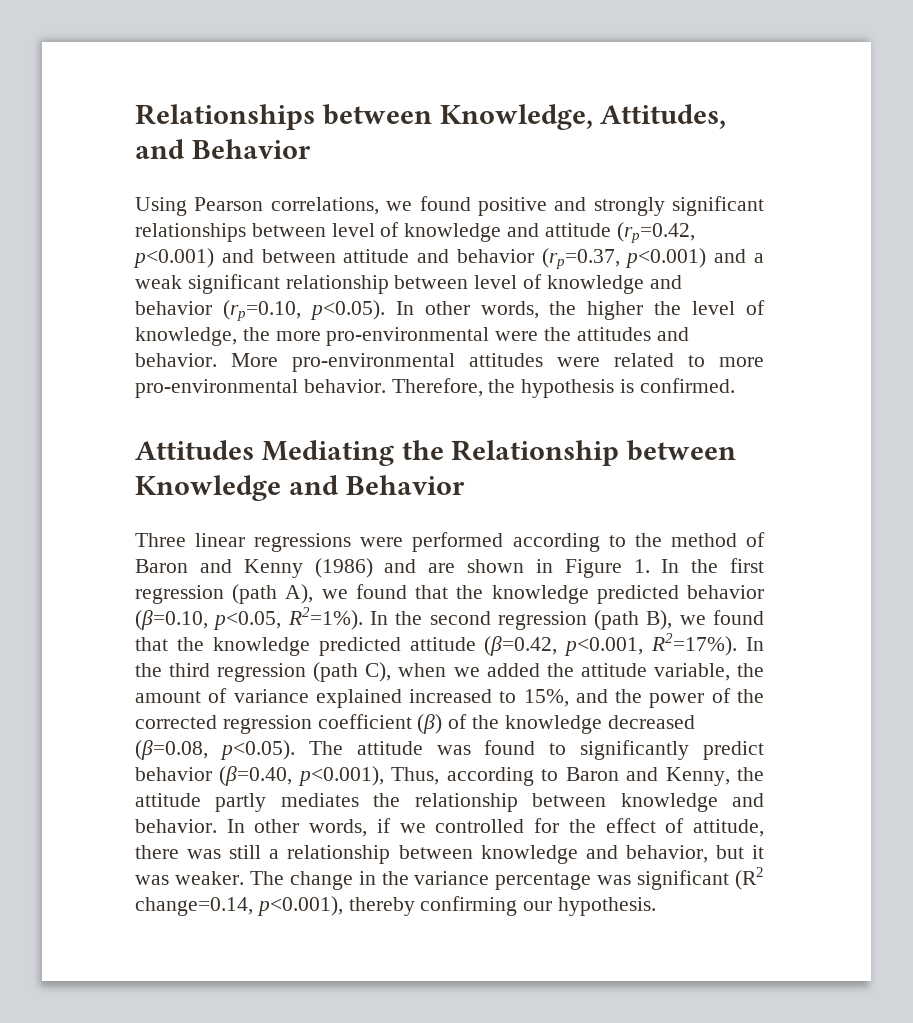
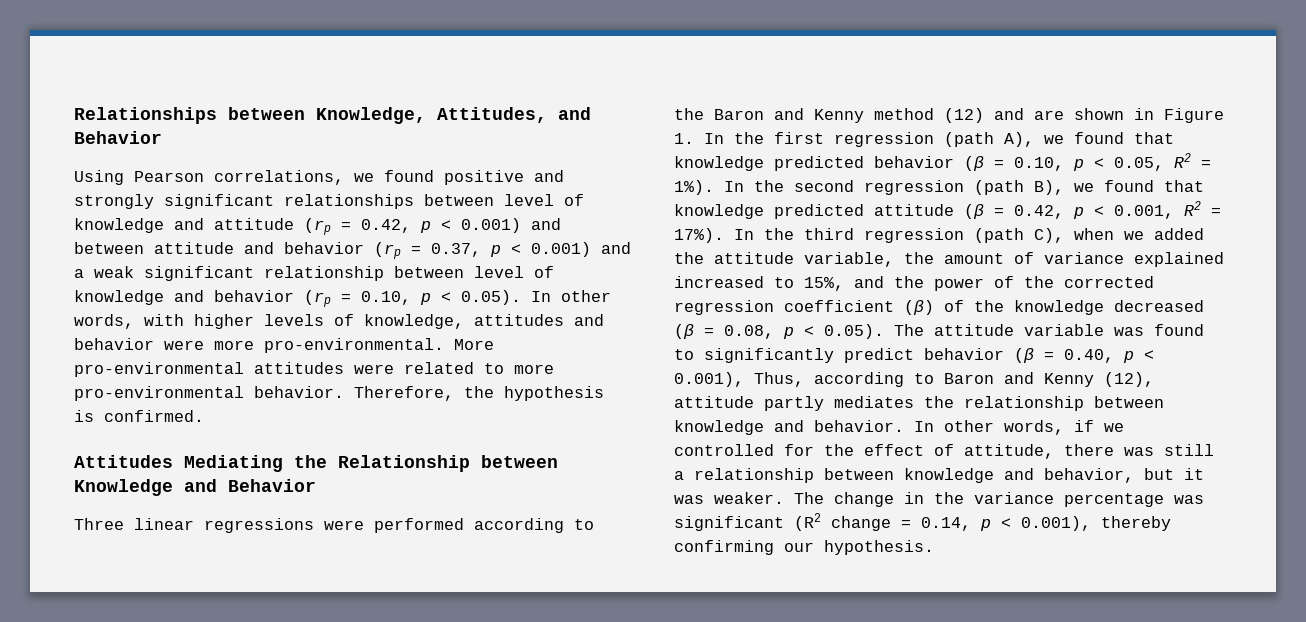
- Using Pearson correlations, we found positive and strongly significant relationships between level of knowledge and attitude (rp=0.42, p<0.001) and between attitude and behavior (rp=0.37, p<0.001) and a weak significant relationship between level of knowledge and behavior (rp=0.10, p<0.05). In other words, the higher the level of knowledge, the more pro-environmental were the attitudes and behavior.
+ Using Pearson correlations, we found positive and strongly significant relationships between level of knowledge and attitude (rp = 0.42, p < 0.001) and between attitude and behavior (rp = 0.37, p < 0.001) and a weak significant relationship between level of knowledge and behavior (rp = 0.10, p < 0.05). In other words, with higher levels of knowledge, attitudes and behavior were more pro-environmental.
- Three linear regressions were performed according to the method of Baron and Kenny (1986) and are shown in Figure 1. In the first regression (path A), we found that the knowledge predicted behavior (β=0.10, p<0.05, R2=1%).
+ Three linear regressions were performed according to the Baron and Kenny method (12) and are shown in Figure 1. In the first regression (path A), we found that knowledge predicted behavior (β = 0.10, p < 0.05, R2 = 1%).
- In the second regression (path B), we found that the knowledge predicted attitude (β=0.42, p<0.001, R2=17%).
+ In the second regression (path B), we found that knowledge predicted attitude (β = 0.42, p < 0.001, R2 = 17%).
- In the third regression (path C), when we added the attitude variable, the amount of variance explained increased to 15%, and the power of the corrected regression coefficient (β) of the knowledge decreased (β=0.08, p<0.05). The attitude was found to significantly predict behavior (β=0.40, p<0.001), Thus, according to Baron and Kenny, the attitude partly mediates the relationship between knowledge and behavior.
+ In the third regression (path C), when we added the attitude variable, the amount of variance explained increased to 15%, and the power of the corrected regression coefficient (β) of the knowledge decreased (β = 0.08, p < 0.05). The attitude variable was found to significantly predict behavior (β = 0.40, p < 0.001), Thus, according to Baron and Kenny (12), attitude partly mediates the relationship between knowledge and behavior.
- The change in the variance percentage was significant (R2 change=0.14, p<0.001), thereby confirming our hypothesis.
+ The change in the variance percentage was significant (R2 change = 0.14, p < 0.001), thereby confirming our hypothesis.

